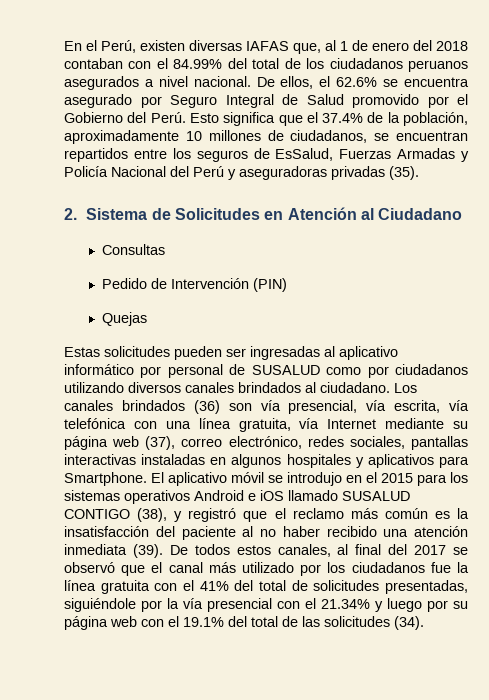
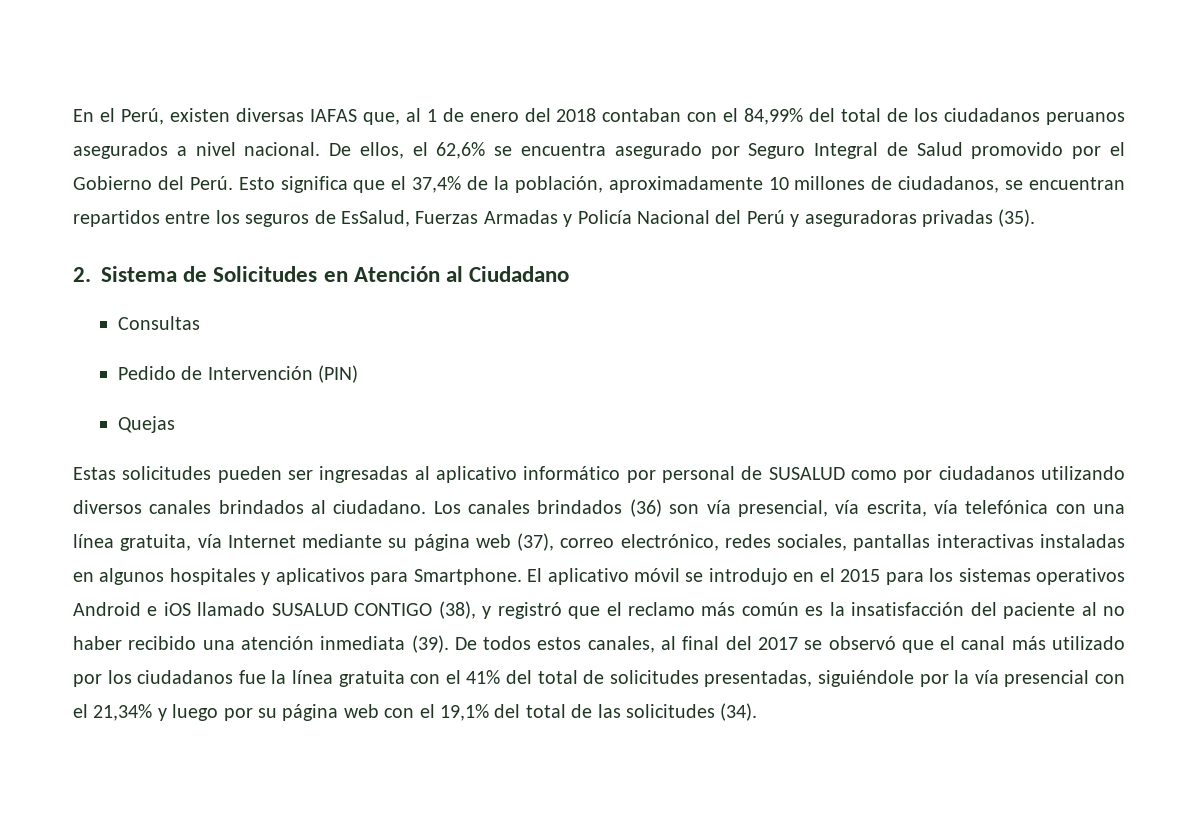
- En el Perú, existen diversas IAFAS que, al 1 de enero del 2018 contaban con el 84.99% del total de los ciudadanos peruanos asegurados a nivel nacional.
+ En el Perú, existen diversas IAFAS que, al 1 de enero del 2018 contaban con el 84,99% del total de los ciudadanos peruanos asegurados a nivel nacional.
- De ellos, el 62.6% se encuentra asegurado por Seguro Integral de Salud promovido por el Gobierno del Perú.
+ De ellos, el 62,6% se encuentra asegurado por Seguro Integral de Salud promovido por el Gobierno del Perú.
- Esto significa que el 37.4% de la población, aproximadamente 10 millones de ciudadanos, se encuentran repartidos entre los seguros de EsSalud, Fuerzas Armadas y Policía Nacional del Perú y aseguradoras privadas (35).
+ Esto significa que el 37,4% de la población, aproximadamente 10 millones de ciudadanos, se encuentran repartidos entre los seguros de EsSalud, Fuerzas Armadas y Policía Nacional del Perú y aseguradoras privadas (35).
- De todos estos canales, al final del 2017 se observó que el canal más utilizado por los ciudadanos fue la línea gratuita con el 41% del total de solicitudes presentadas, siguiéndole por la vía presencial con el 21.34% y luego por su página web con el 19.1% del total de las solicitudes (34).
+ De todos estos canales, al final del 2017 se observó que el canal más utilizado por los ciudadanos fue la línea gratuita con el 41% del total de solicitudes presentadas, siguiéndole por la vía presencial con el 21,34% y luego por su página web con el 19,1% del total de las solicitudes (34).

